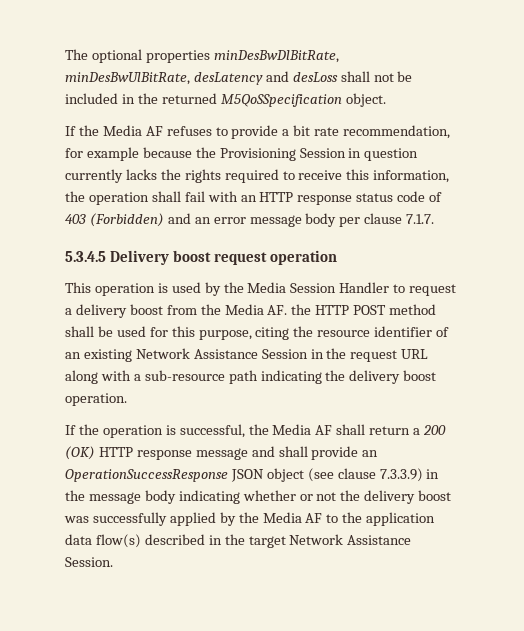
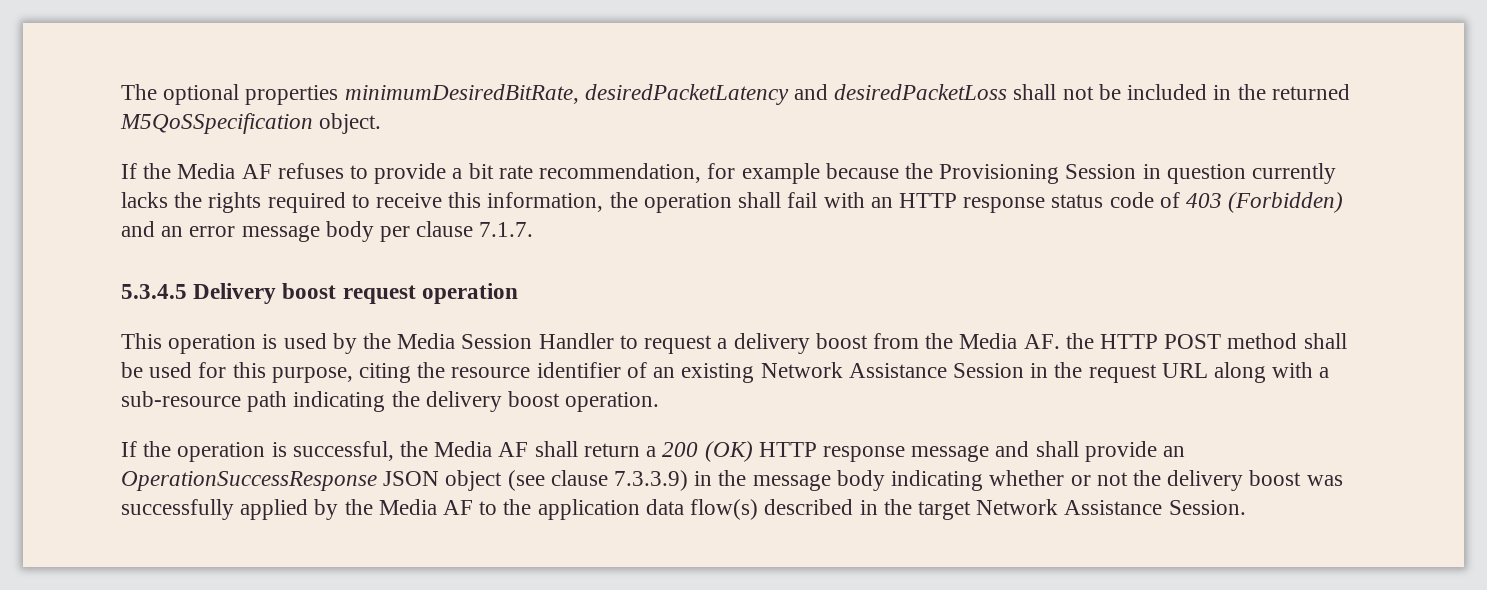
- The optional properties minDesBwDlBitRate, minDesBwUlBitRate, desLatency and desLoss shall not be included in the returned M5QoSSpecification object.
+ The optional properties minimumDesiredBitRate, desiredPacketLatency and desiredPacketLoss shall not be included in the returned M5QoSSpecification object.

